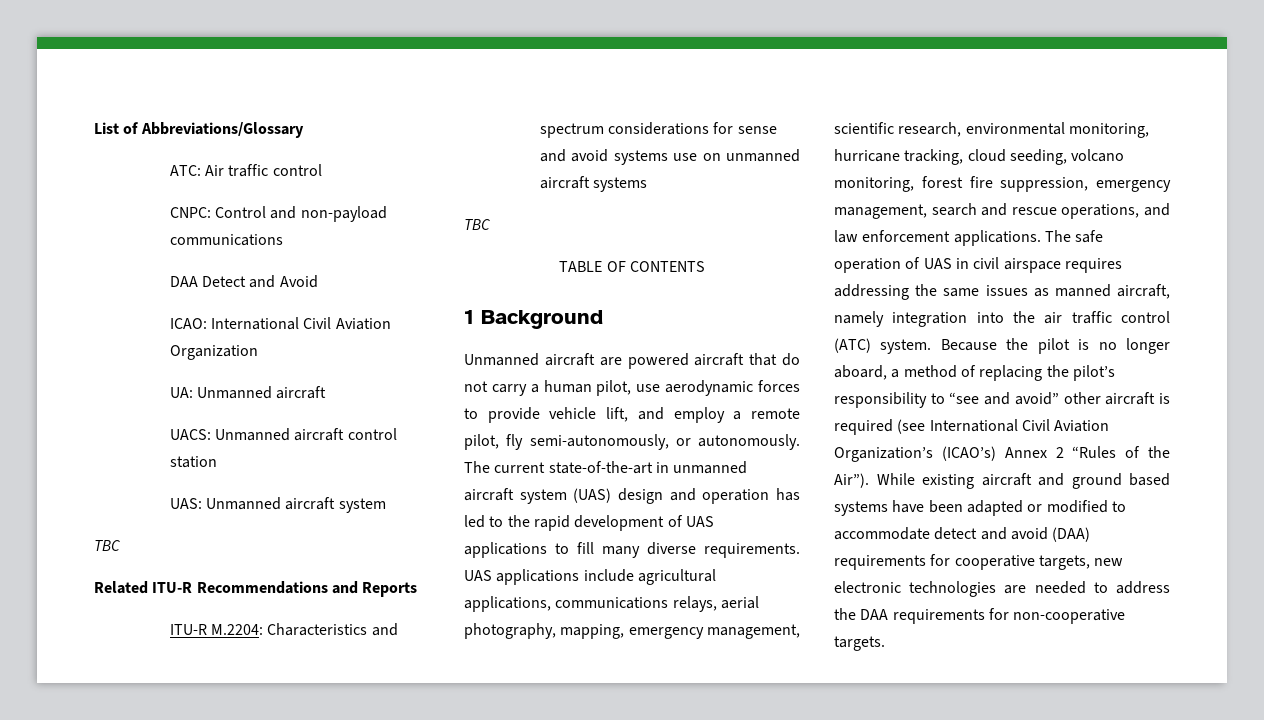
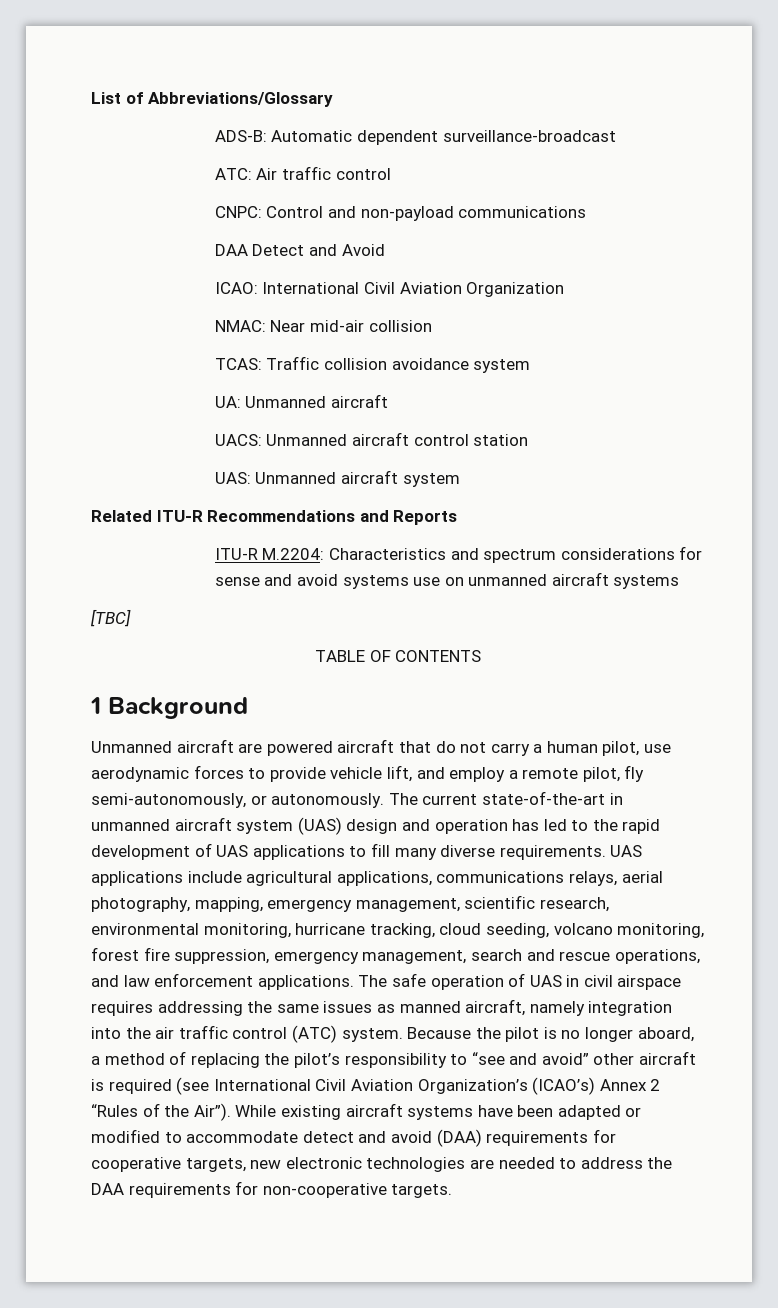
+ ADS-B: Automatic dependent surveillance-broadcast
+ NMAC: Near mid-air collision
+ TCAS: Traffic collision avoidance system
  UAS: Unmanned aircraft system
- TBC
  ITU-R M.2204: Characteristics and spectrum considerations for sense and avoid systems use on unmanned aircraft systems
- TBC
+ [TBC]
- While existing aircraft and ground based systems have been adapted or modified to accommodate detect and avoid (DAA) requirements for cooperative targets, new electronic technologies are needed to address the DAA requirements for non-cooperative targets.
+ While existing aircraft systems have been adapted or modified to accommodate detect and avoid (DAA) requirements for cooperative targets, new electronic technologies are needed to address the DAA requirements for non-cooperative targets.

